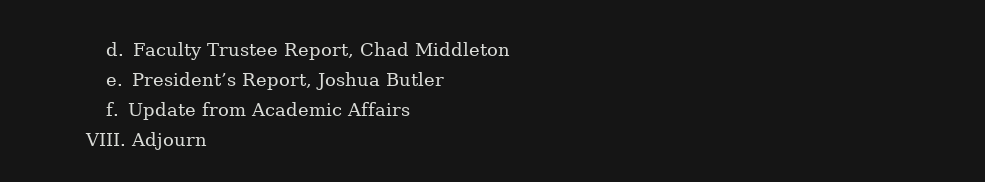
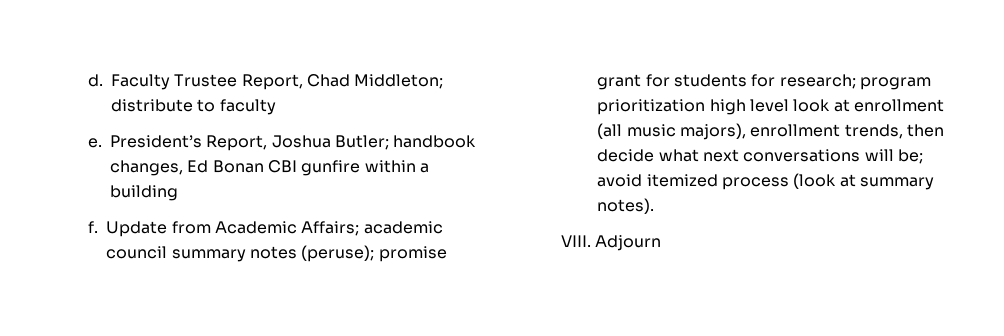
- Faculty Trustee Report, Chad Middleton
+ Faculty Trustee Report, Chad Middleton; distribute to faculty
- President’s Report, Joshua Butler
- f. Update from Academic Affairs
+ President’s Report, Joshua Butler; handbook changes, Ed Bonan CBI gunfire within a building
+ f. Update from Academic Affairs; academic council summary notes (peruse); promise grant for students for research; program prioritization high level look at enrollment (all music majors), enrollment trends, then decide what next conversations will be; avoid itemized process (look at summary notes).

